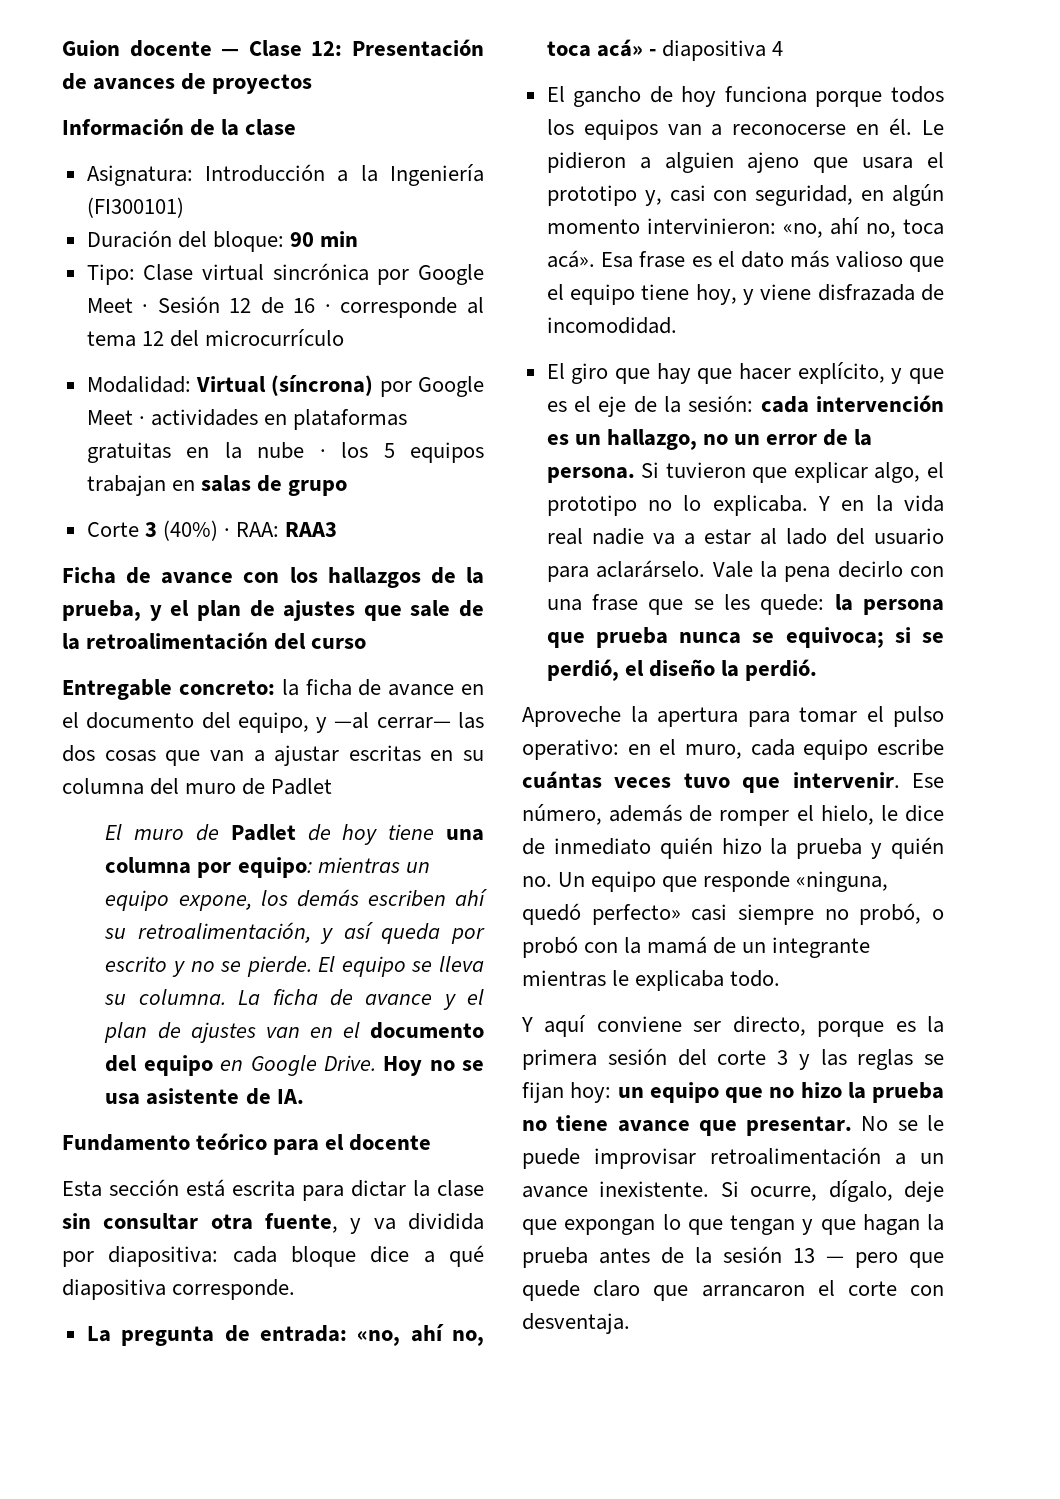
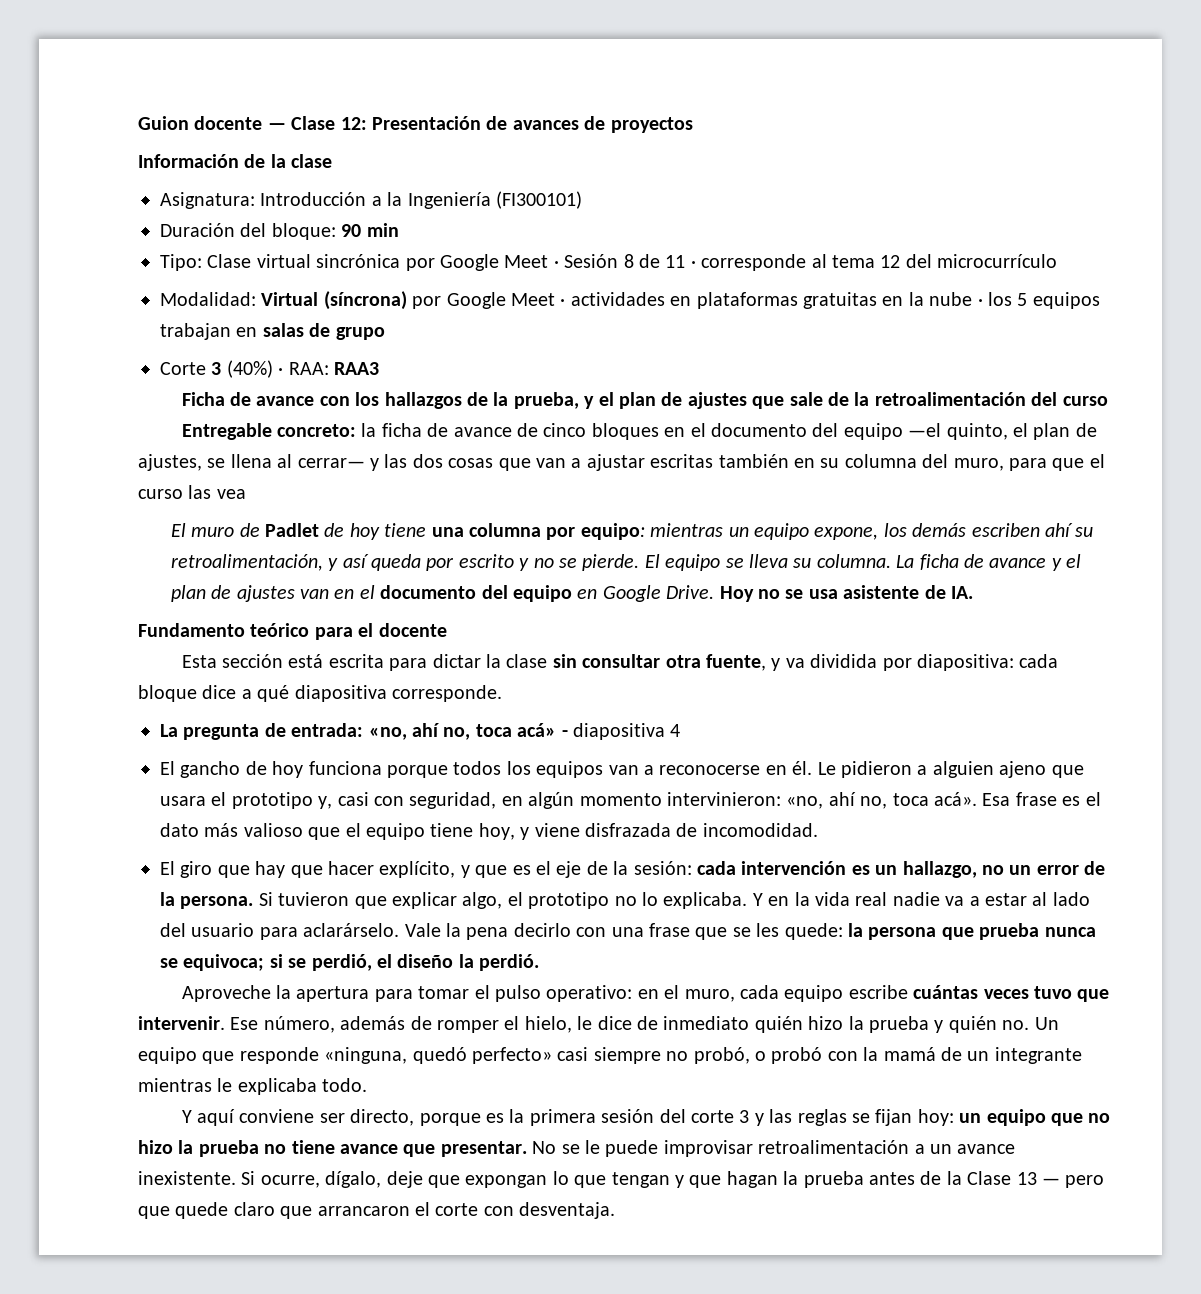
- Tipo: Clase virtual sincrónica por Google Meet · Sesión 12 de 16 · corresponde al tema 12 del microcurrículo
+ Tipo: Clase virtual sincrónica por Google Meet · Sesión 8 de 11 · corresponde al tema 12 del microcurrículo
- Entregable concreto: la ficha de avance en el documento del equipo, y —al cerrar— las dos cosas que van a ajustar escritas en su columna del muro de Padlet
+ Entregable concreto: la ficha de avance de cinco bloques en el documento del equipo —el quinto, el plan de ajustes, se llena al cerrar— y las dos cosas que van a ajustar escritas también en su columna del muro, para que el curso las vea
- Si ocurre, dígalo, deje que expongan lo que tengan y que hagan la prueba antes de la sesión 13 — pero que quede claro que arrancaron el corte con desventaja.
+ Si ocurre, dígalo, deje que expongan lo que tengan y que hagan la prueba antes de la Clase 13 — pero que quede claro que arrancaron el corte con desventaja.

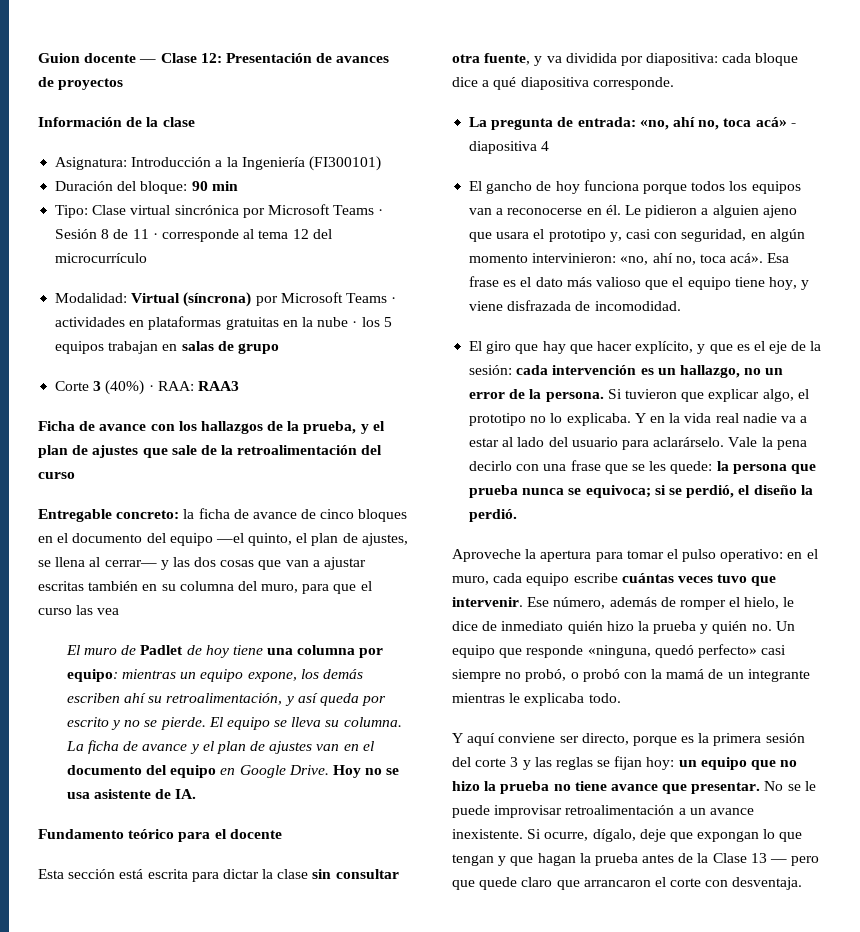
- Tipo: Clase virtual sincrónica por Google Meet · Sesión 8 de 11 · corresponde al tema 12 del microcurrículo
+ Tipo: Clase virtual sincrónica por Microsoft Teams · Sesión 8 de 11 · corresponde al tema 12 del microcurrículo
- Modalidad: Virtual (síncrona) por Google Meet · actividades en plataformas gratuitas en la nube · los 5 equipos trabajan en salas de grupo
+ Modalidad: Virtual (síncrona) por Microsoft Teams · actividades en plataformas gratuitas en la nube · los 5 equipos trabajan en salas de grupo

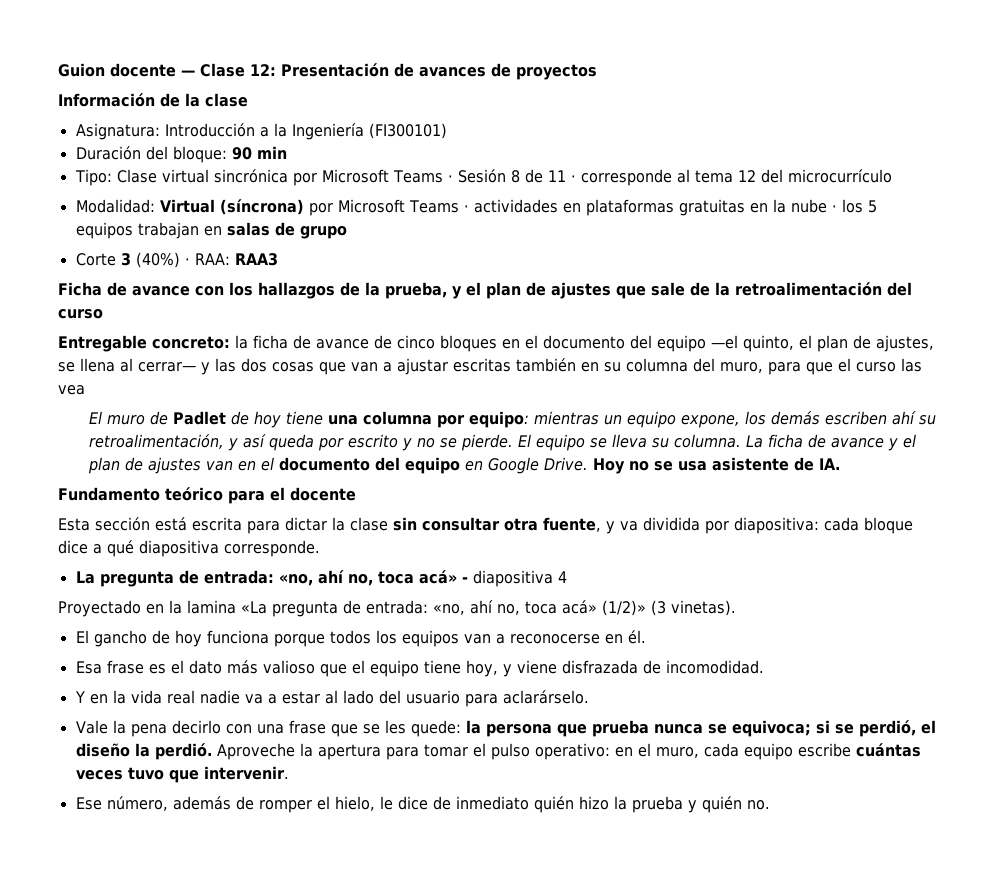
+ Proyectado en la lamina «La pregunta de entrada: «no, ahí no, toca acá» (1/2)» (3 vinetas).
- El gancho de hoy funciona porque todos los equipos van a reconocerse en él. Le pidieron a alguien ajeno que usara el prototipo y, casi con seguridad, en algún momento intervinieron: «no, ahí no, toca acá». Esa frase es el dato más valioso que el equipo tiene hoy, y viene disfrazada de incomodidad.
+ El gancho de hoy funciona porque todos los equipos van a reconocerse en él.
+ Esa frase es el dato más valioso que el equipo tiene hoy, y viene disfrazada de incomodidad.
- El giro que hay que hacer explícito, y que es el eje de la sesión: cada intervención es un hallazgo, no un error de la persona. Si tuvieron que explicar algo, el prototipo no lo explicaba. Y en la vida real nadie va a estar al lado del usuario para aclarárselo. Vale la pena decirlo con una frase que se les quede:
+ Y en la vida real nadie va a estar al lado del usuario para aclarárselo.
+ Vale la pena decirlo con una frase que se les quede:
- si se perdió, el diseño la perdió.
- Aproveche la apertura para tomar el pulso operativo:
+ si se perdió, el diseño la perdió. Aproveche la apertura para tomar el pulso operativo:
- en el muro, cada equipo escribe cuántas veces tuvo que intervenir. Ese número, además de romper el hielo, le dice de inmediato quién hizo la prueba y quién no. Un equipo que responde «ninguna, quedó perfecto» casi siempre no probó, o probó con la mamá de un integrante mientras le explicaba todo.
- Y aquí conviene ser directo, porque es la primera sesión del corte 3 y las reglas se fijan hoy: un equipo que no hizo la prueba no tiene avance que presentar. No se le puede improvisar retroalimentación a un avance inexistente. Si ocurre, dígalo, deje que expongan lo que tengan y que hagan la prueba antes de la Clase 13 — pero que quede claro que arrancaron el corte con desventaja.
+ en el muro, cada equipo escribe cuántas veces tuvo que intervenir.
+ Ese número, además de romper el hielo, le dice de inmediato quién hizo la prueba y quién no.

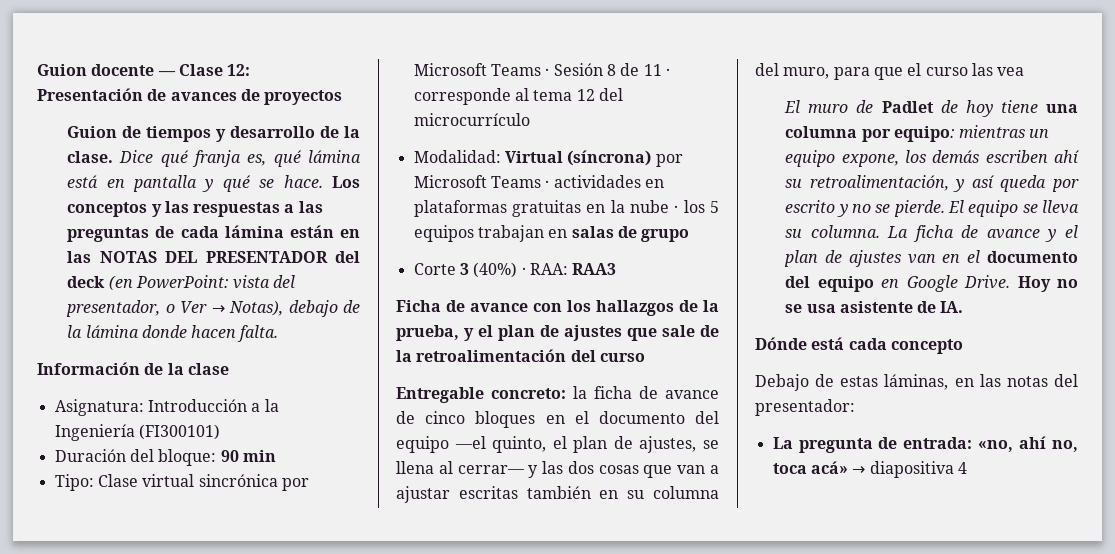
+ Guion de tiempos y desarrollo de la clase. Dice qué franja es, qué lámina está en pantalla y qué se hace. Los conceptos y las respuestas a las preguntas de cada lámina están en las NOTAS DEL PRESENTADOR del deck (en PowerPoint: vista del presentador, o Ver → Notas), debajo de la lámina donde hacen falta.
- Fundamento teórico para el docente
- Esta sección está escrita para dictar la clase sin consultar otra fuente, y va dividida por diapositiva: cada bloque dice a qué diapositiva corresponde.
+ Dónde está cada concepto
+ Debajo de estas láminas, en las notas del presentador:
- La pregunta de entrada: «no, ahí no, toca acá» - diapositiva 4
+ La pregunta de entrada: «no, ahí no, toca acá» → diapositiva 4
- Proyectado en la lamina «La pregunta de entrada: «no, ahí no, toca acá» (1/2)» (3 vinetas).
- El gancho de hoy funciona porque todos los equipos van a reconocerse en él.
- Esa frase es el dato más valioso que el equipo tiene hoy, y viene disfrazada de incomodidad.
- Y en la vida real nadie va a estar al lado del usuario para aclarárselo.
- Vale la pena decirlo con una frase que se les quede: la persona que prueba nunca se equivoca; si se perdió, el diseño la perdió. Aproveche la apertura para tomar el pulso operativo: en el muro, cada equipo escribe cuántas veces tuvo que intervenir.
- Ese número, además de romper el hielo, le dice de inmediato quién hizo la prueba y quién no.

